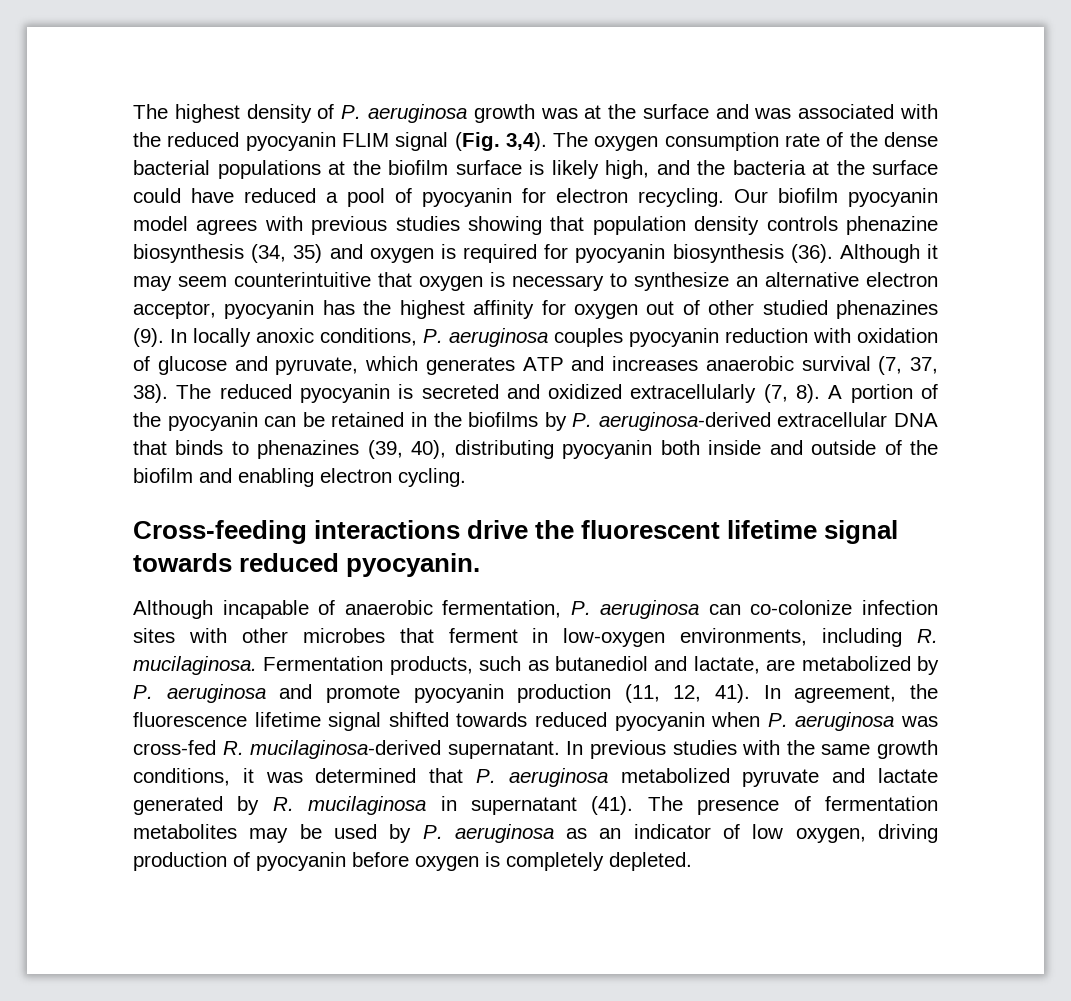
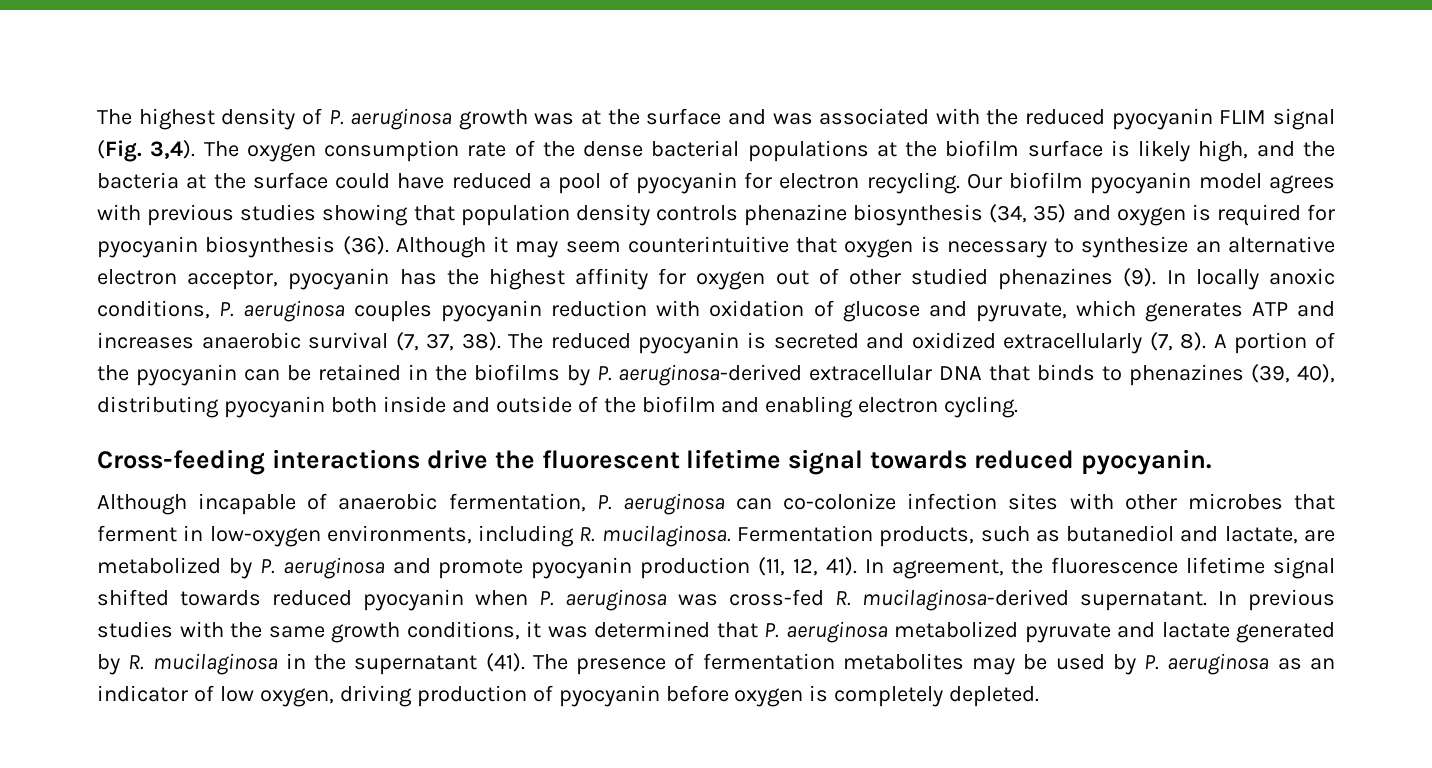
- In previous studies with the same growth conditions, it was determined that P. aeruginosa metabolized pyruvate and lactate generated by R. mucilaginosa in supernatant (41).
+ In previous studies with the same growth conditions, it was determined that P. aeruginosa metabolized pyruvate and lactate generated by R. mucilaginosa in the supernatant (41).

